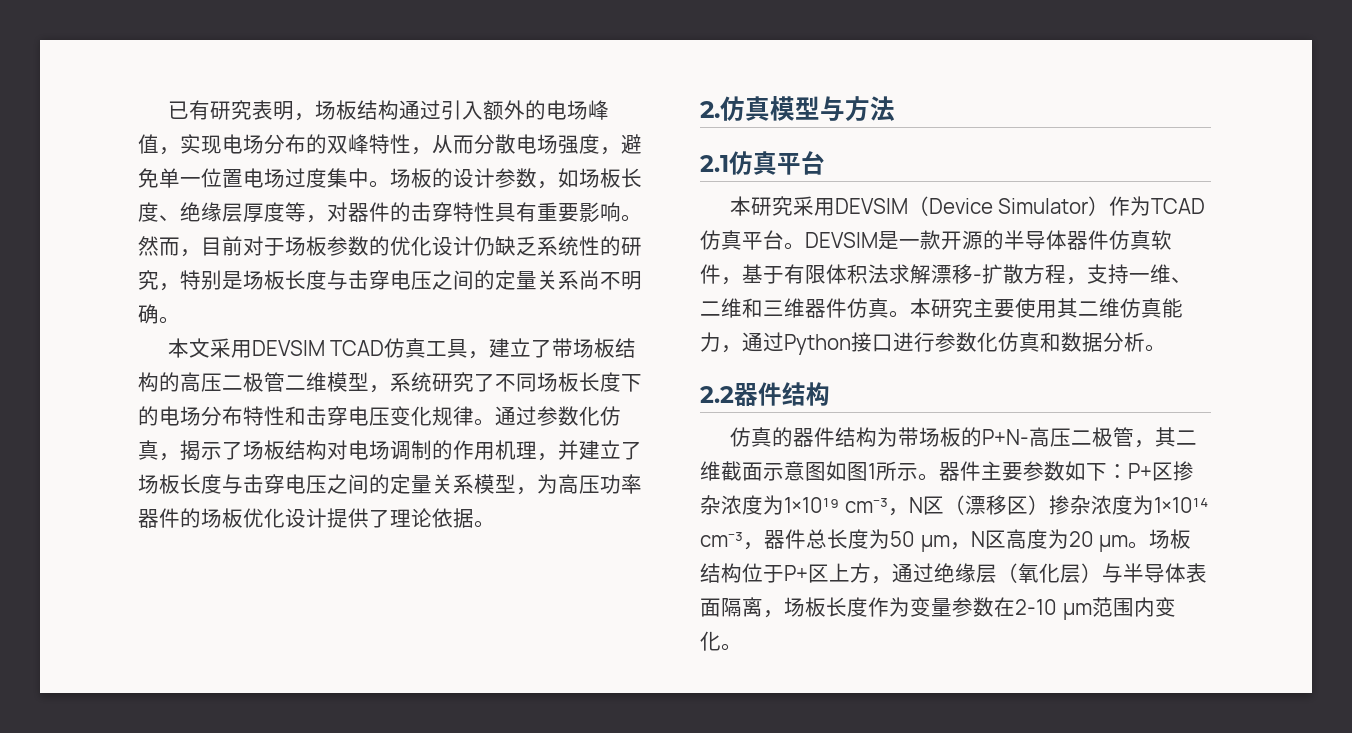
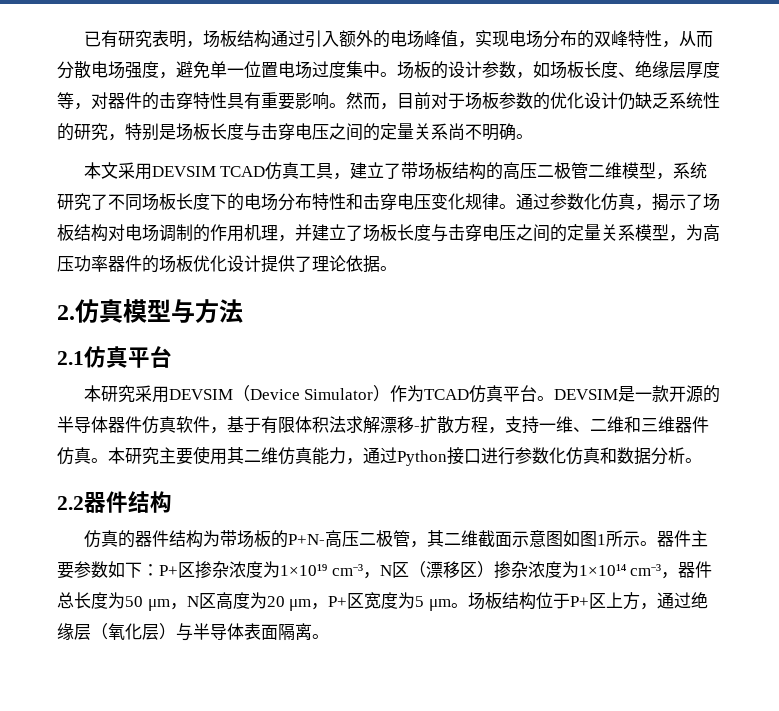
- 器件主要参数如下：P+区掺杂浓度为1×10¹⁹ cm⁻³，N区（漂移区）掺杂浓度为1×10¹⁴ cm⁻³，器件总长度为50 μm，N区高度为20 μm。
+ 器件主要参数如下：P+区掺杂浓度为1×10¹⁹ cm⁻³，N区（漂移区）掺杂浓度为1×10¹⁴ cm⁻³，器件总长度为50 μm，N区高度为20 μm，P+区宽度为5 μm。
- 场板结构位于P+区上方，通过绝缘层（氧化层）与半导体表面隔离，场板长度作为变量参数在2-10 μm范围内变化。
+ 场板结构位于P+区上方，通过绝缘层（氧化层）与半导体表面隔离。

